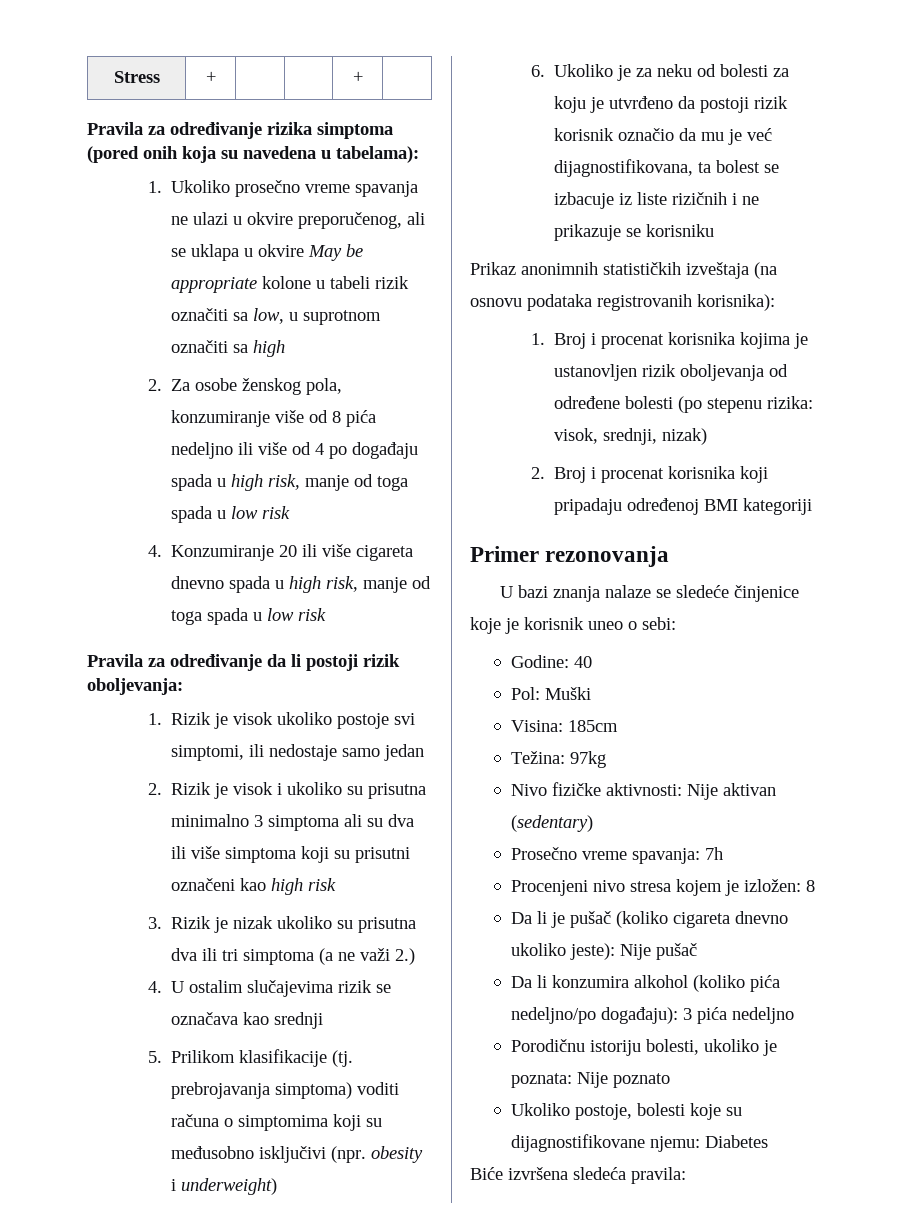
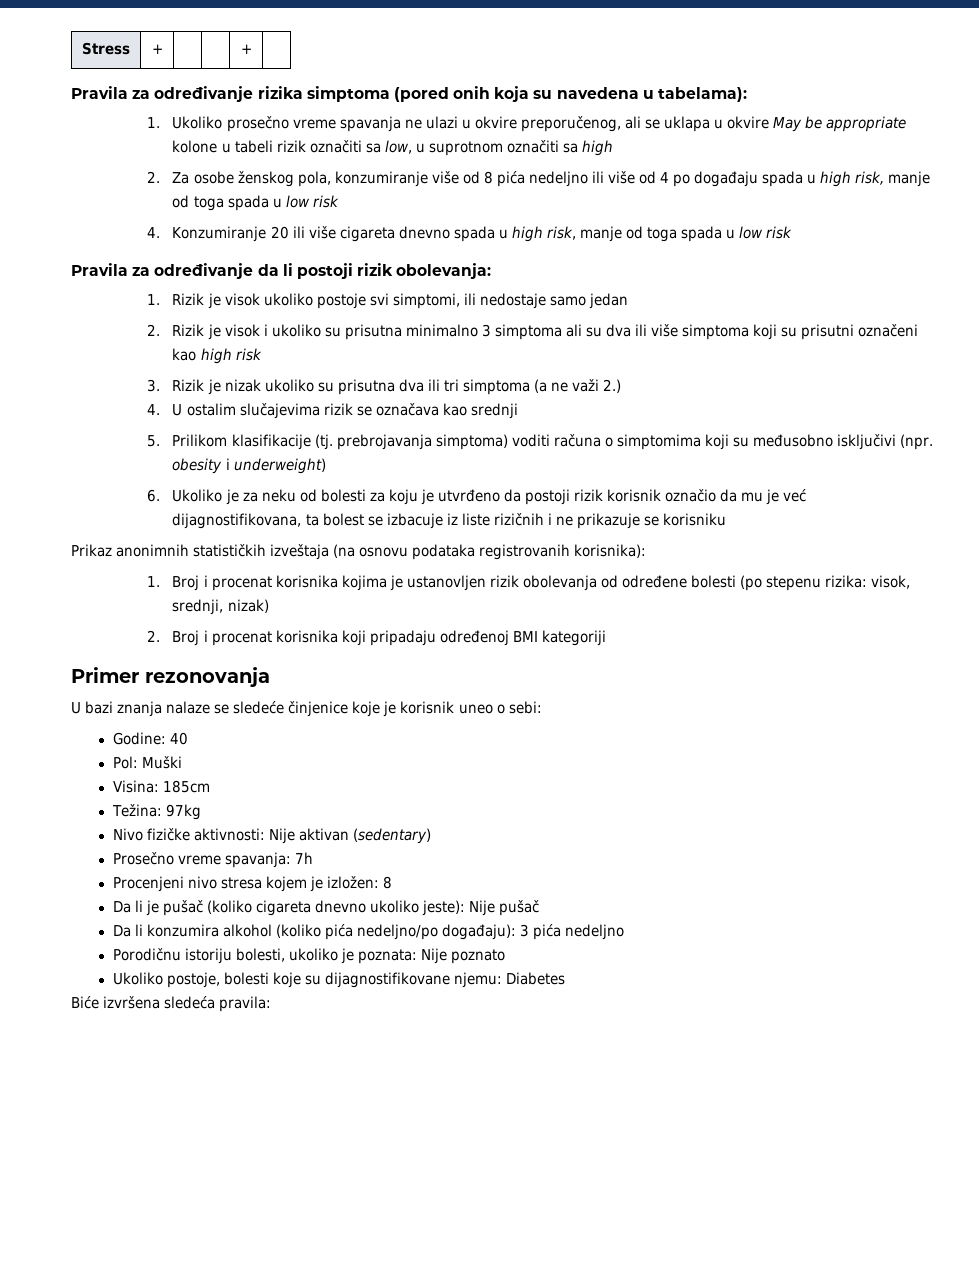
- Pravila za određivanje da li postoji rizik oboljevanja:
+ Pravila za određivanje da li postoji rizik obolevanja:
- 1. Broj i procenat korisnika kojima je ustanovljen rizik oboljevanja od određene bolesti (po stepenu rizika: visok, srednji, nizak)
+ 1. Broj i procenat korisnika kojima je ustanovljen rizik obolevanja od određene bolesti (po stepenu rizika: visok, srednji, nizak)

